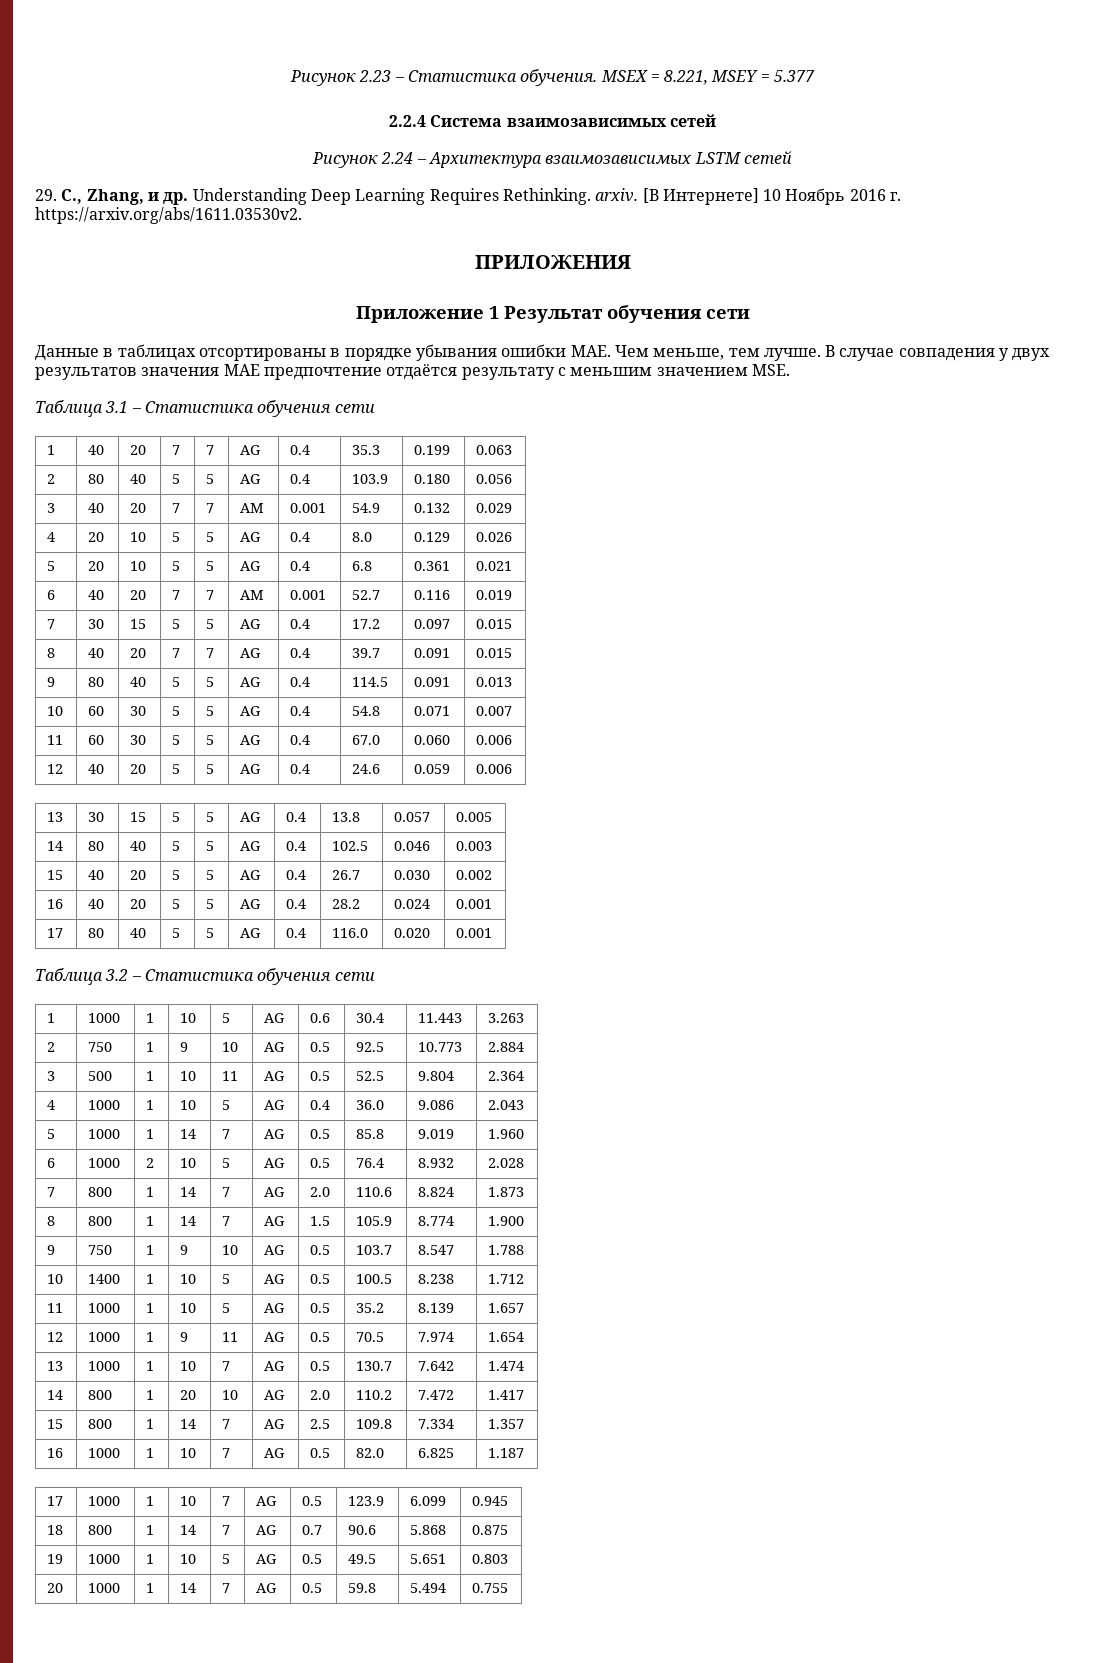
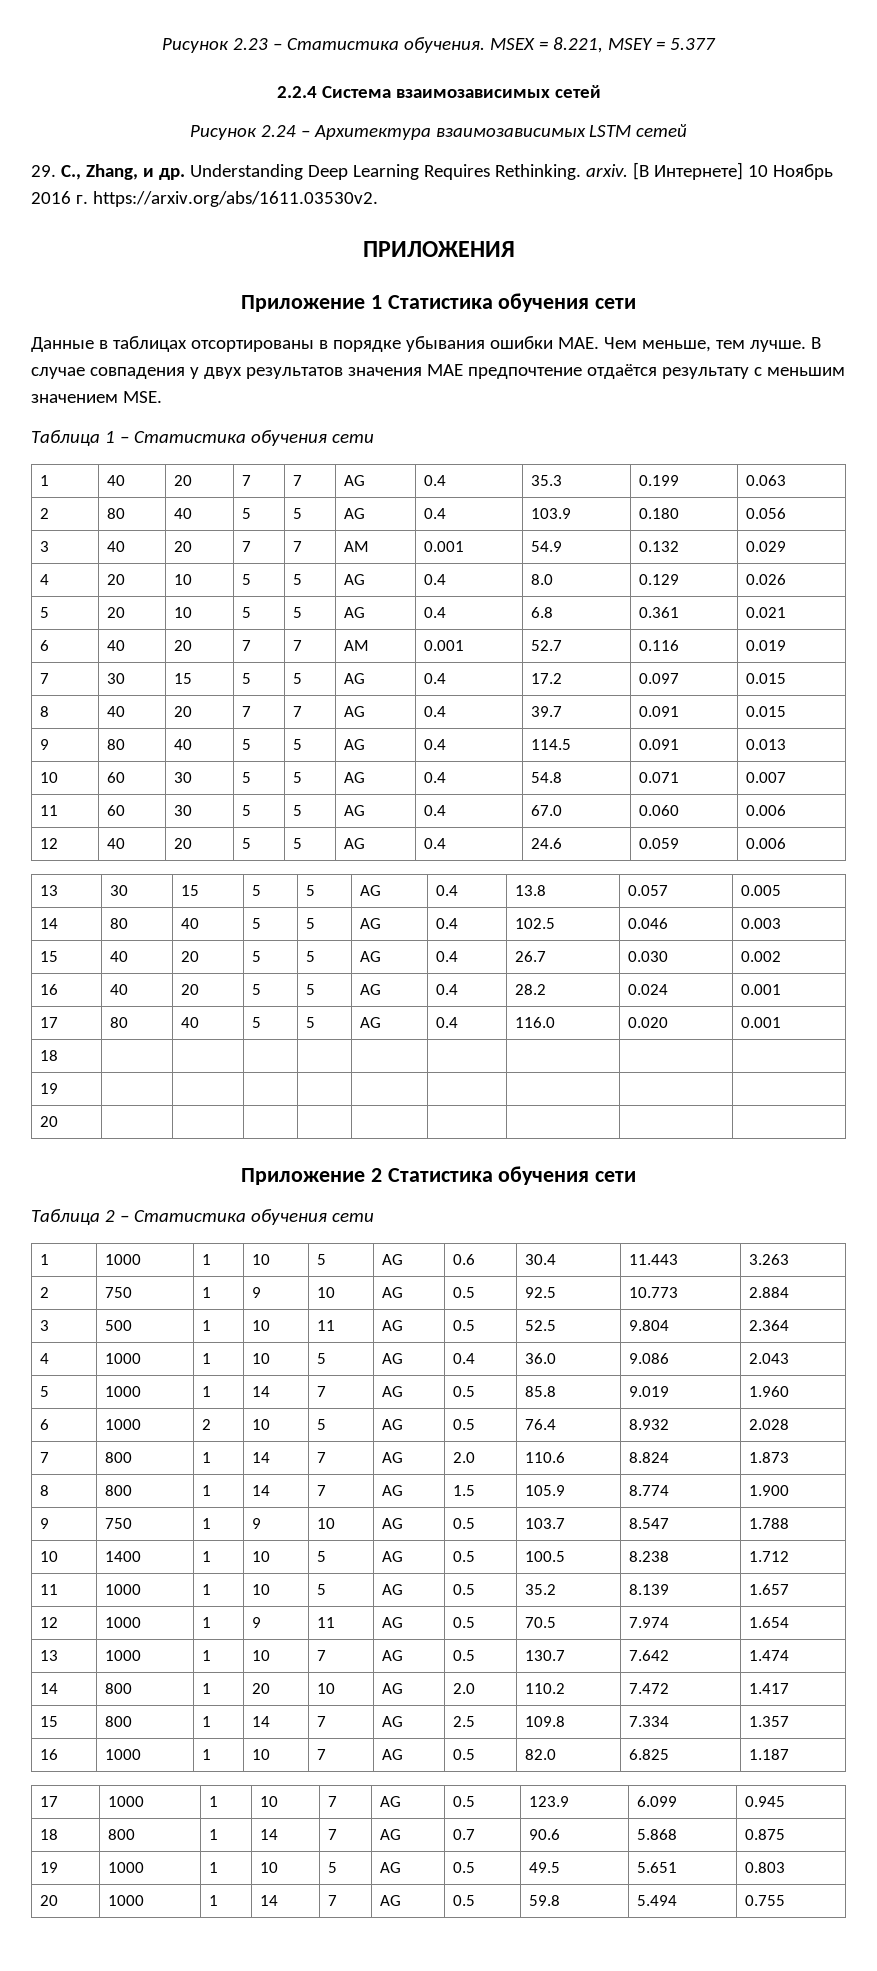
- Приложение 1 Результат обучения сети
+ Приложение 1 Статистика обучения сети
- Таблица 3.1 – Статистика обучения сети
+ Таблица 1 – Статистика обучения сети
- Таблица 3.2 – Статистика обучения сети
+ 18 | | | | | | | | |
+ 19 | | | | | | | | |
+ 20 | | | | | | | | |
+ Приложение 2 Статистика обучения сети
+ Таблица 2 – Статистика обучения сети

